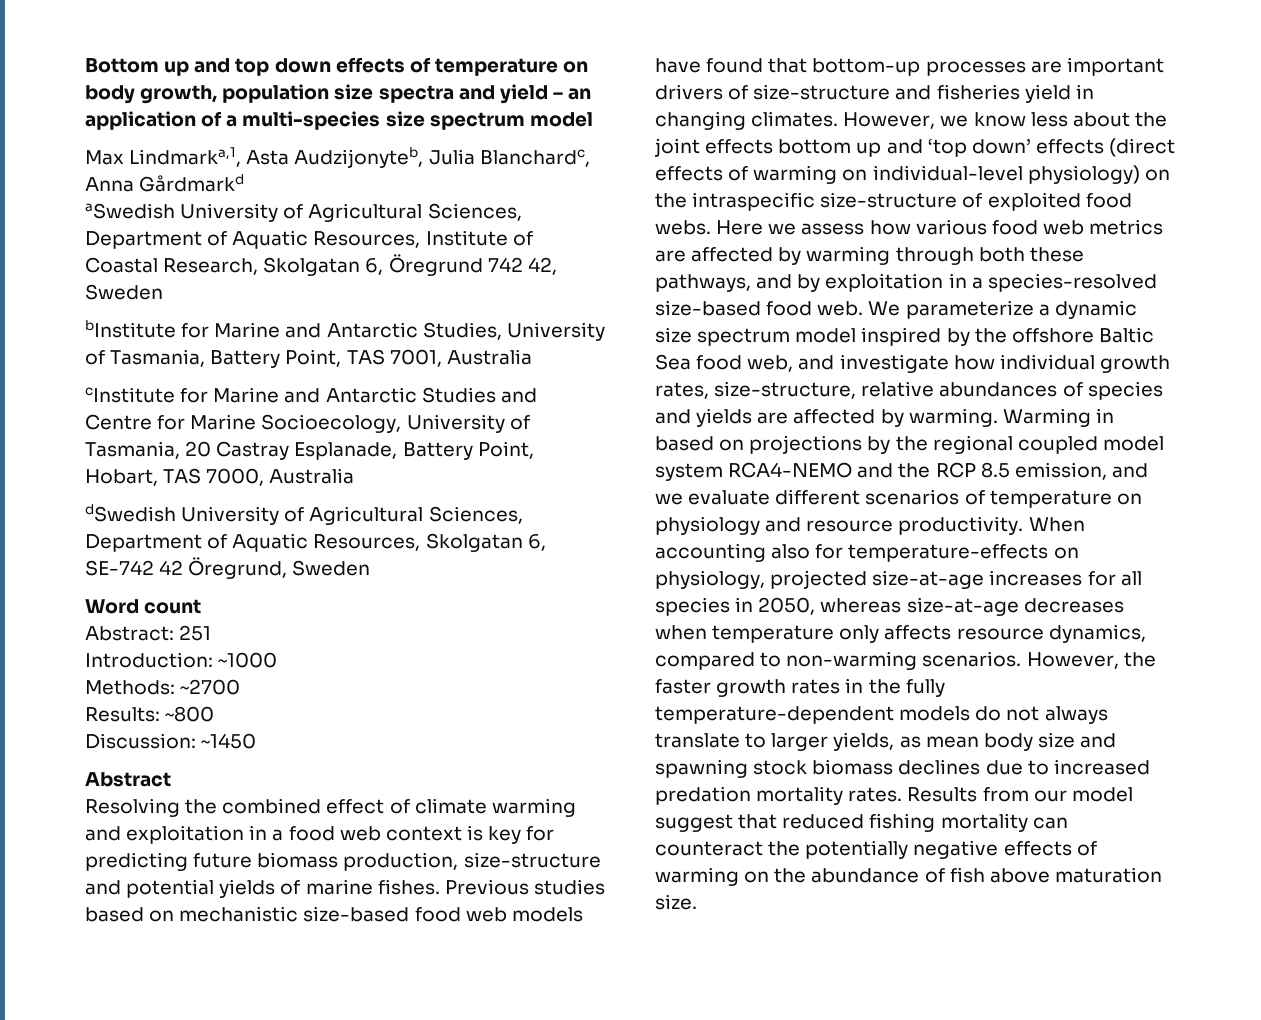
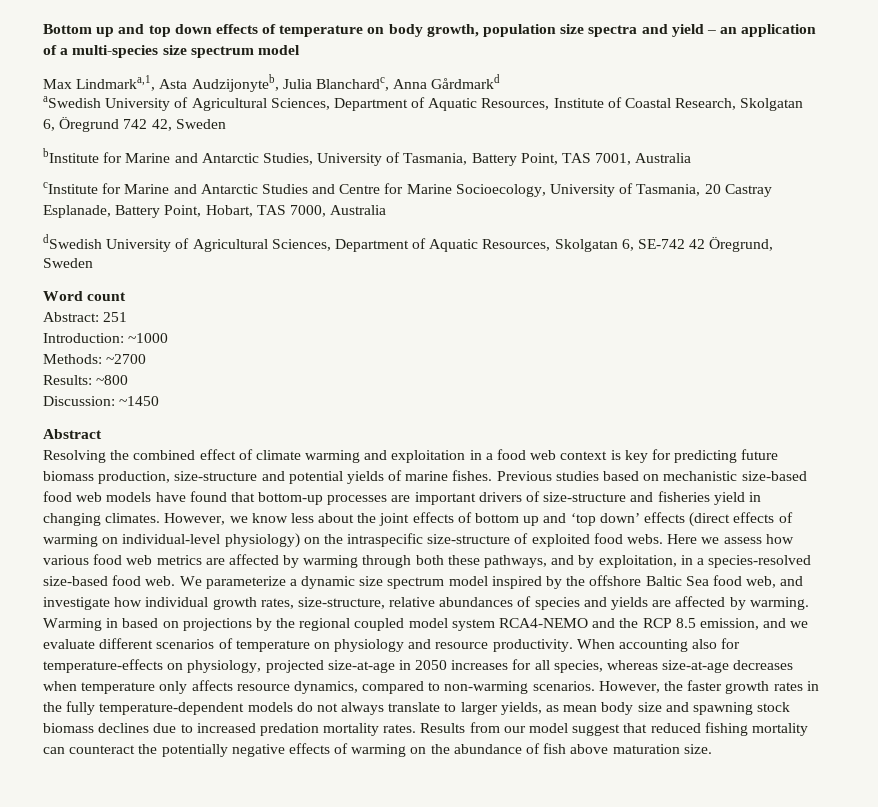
- However, we know less about the joint effects bottom up and ‘top down’ effects (direct effects of warming on individual-level physiology) on the intraspecific size-structure of exploited food webs.
+ However, we know less about the joint effects of bottom up and ‘top down’ effects (direct effects of warming on individual-level physiology) on the intraspecific size-structure of exploited food webs.
- Here we assess how various food web metrics are affected by warming through both these pathways, and by exploitation in a species-resolved size-based food web.
+ Here we assess how various food web metrics are affected by warming through both these pathways, and by exploitation, in a species-resolved size-based food web.
- When accounting also for temperature-effects on physiology, projected size-at-age increases for all species in 2050, whereas size-at-age decreases when temperature only affects resource dynamics, compared to non-warming scenarios.
+ When accounting also for temperature-effects on physiology, projected size-at-age in 2050 increases for all species, whereas size-at-age decreases when temperature only affects resource dynamics, compared to non-warming scenarios.

